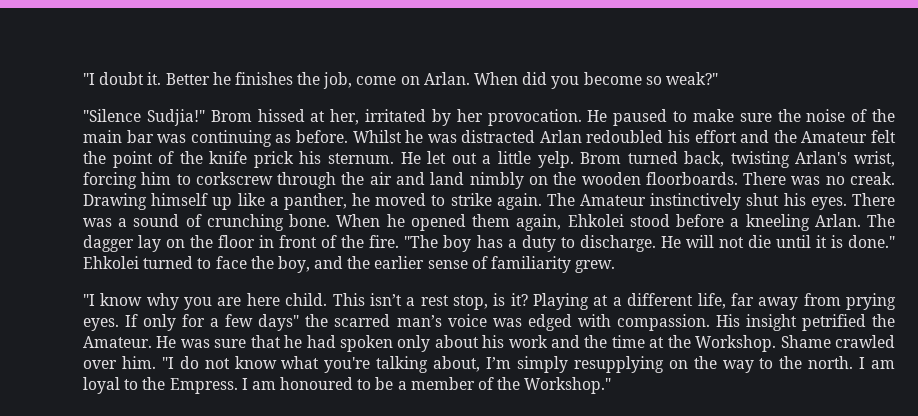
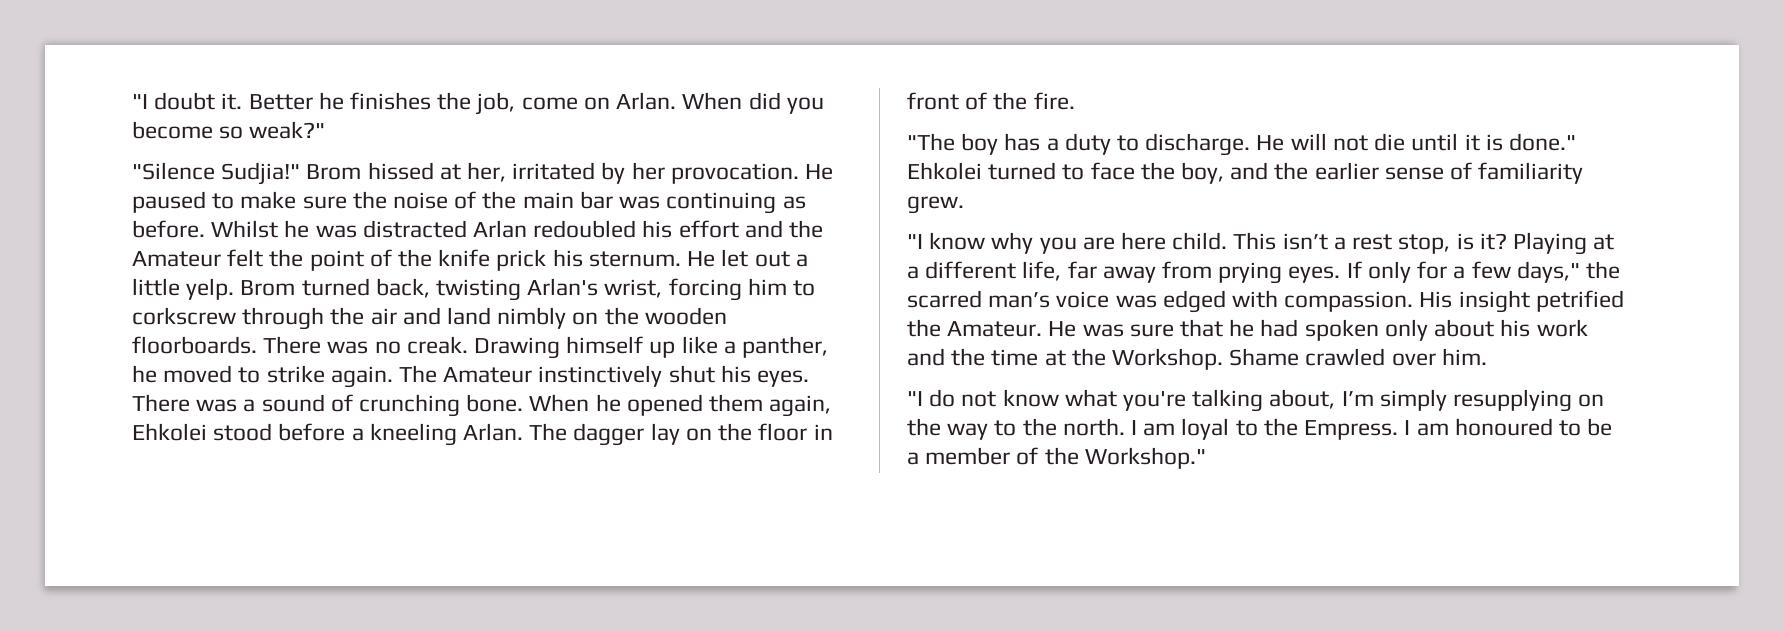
- The dagger lay on the floor in front of the fire. "The boy has a duty to discharge.
+ The dagger lay on the floor in front of the fire.
+ "The boy has a duty to discharge.
- If only for a few days" the scarred man’s voice was edged with compassion.
+ If only for a few days," the scarred man’s voice was edged with compassion.
- Shame crawled over him. "I do not know what you're talking about, I’m simply resupplying on the way to the north.
+ Shame crawled over him.
+ "I do not know what you're talking about, I’m simply resupplying on the way to the north.

